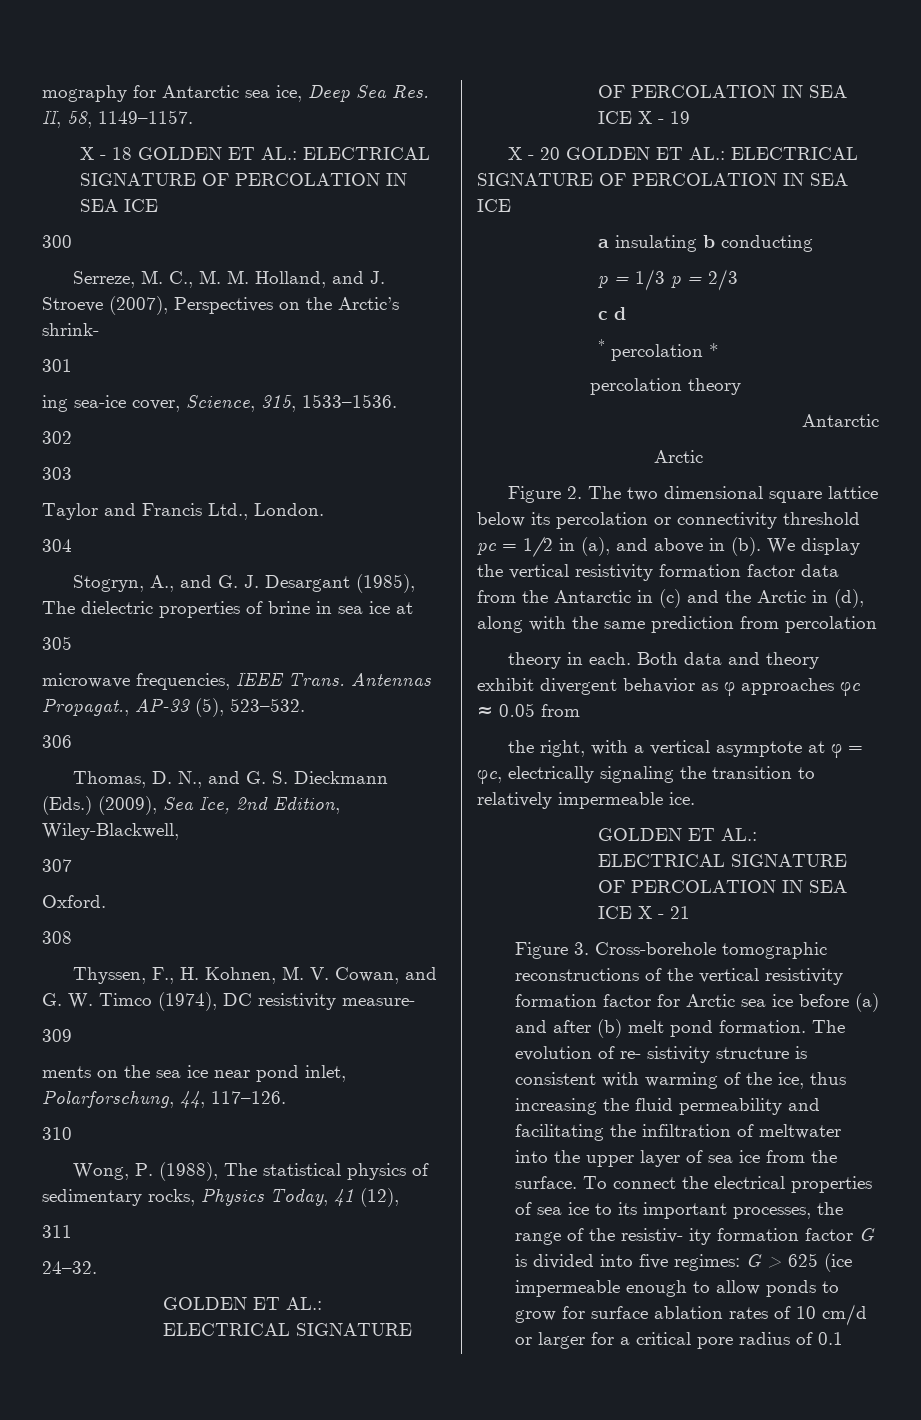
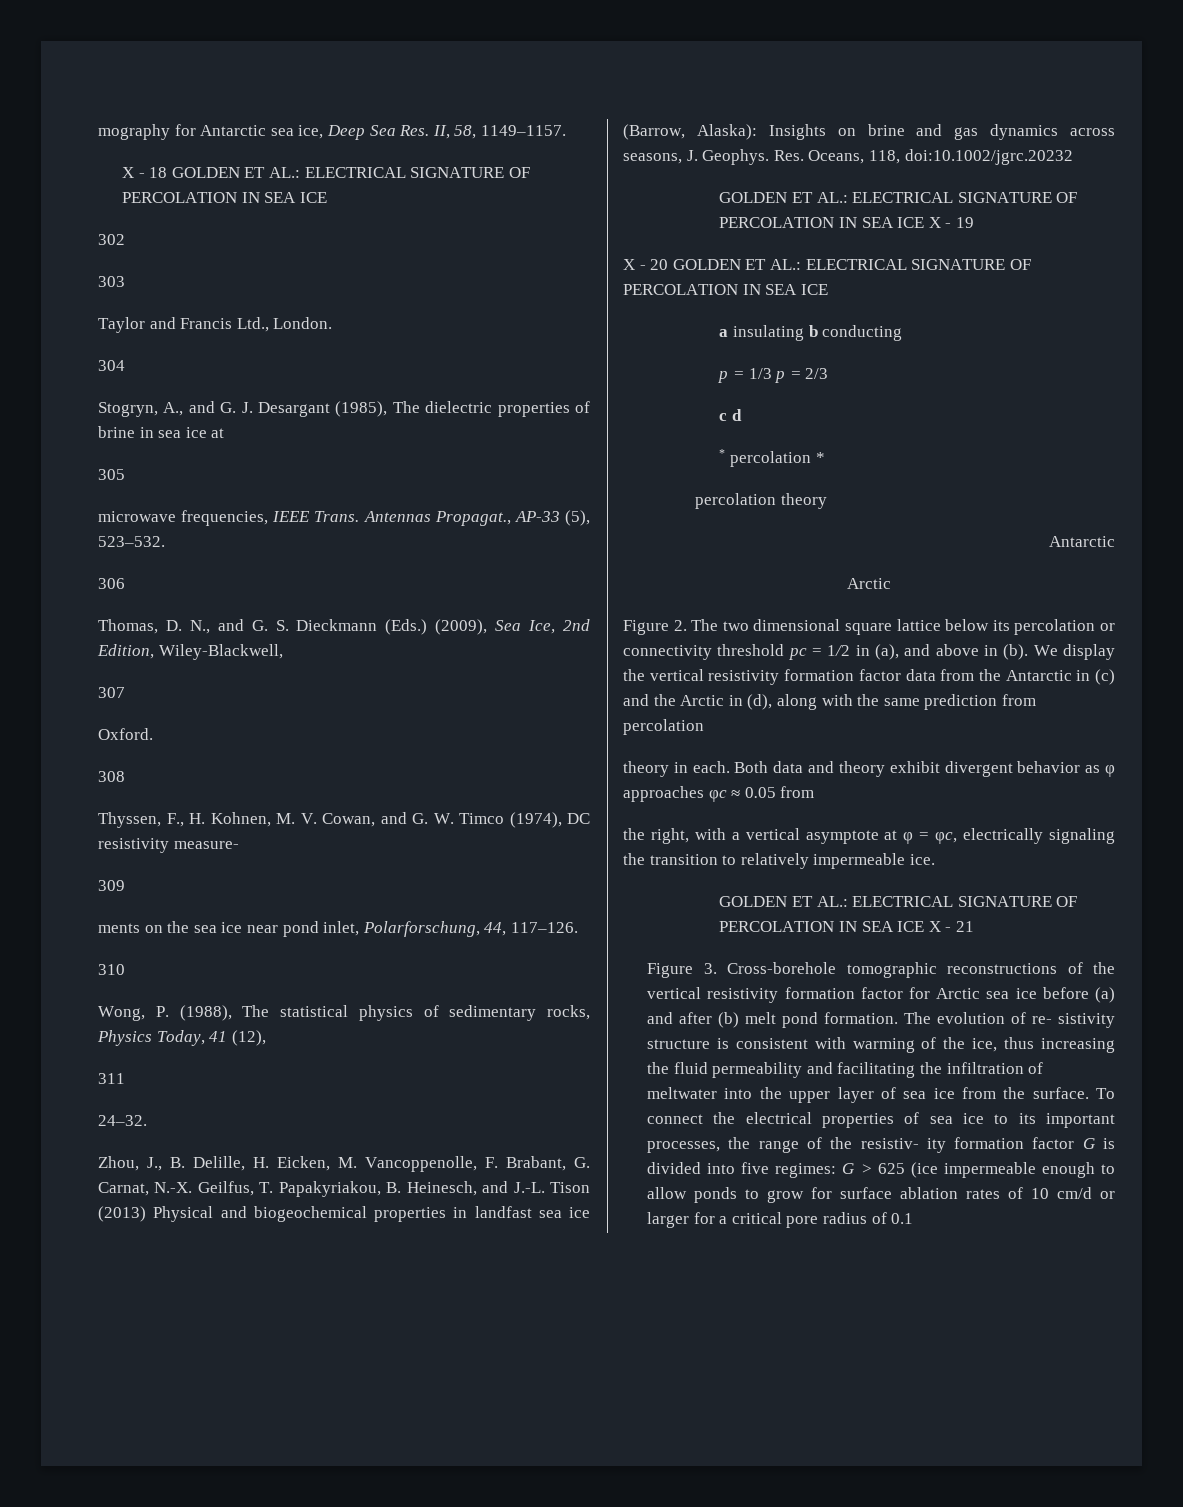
- 300
- Serreze, M. C., M. M. Holland, and J. Stroeve (2007), Perspectives on the Arctic’s shrink-
- 301
- ing sea-ice cover, Science, 315, 1533–1536.
+ Zhou, J., B. Delille, H. Eicken, M. Vancoppenolle, F. Brabant, G. Carnat, N.-X. Geilfus, T. Papakyriakou, B. Heinesch, and J.-L. Tison (2013) Physical and biogeochemical properties in landfast sea ice (Barrow, Alaska): Insights on brine and gas dynamics across seasons, J. Geophys. Res. Oceans, 118, doi:10.1002/jgrc.20232

